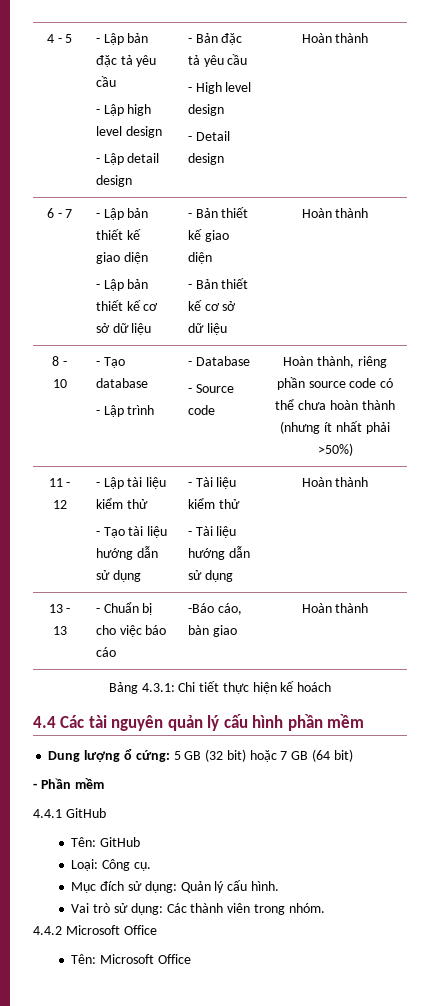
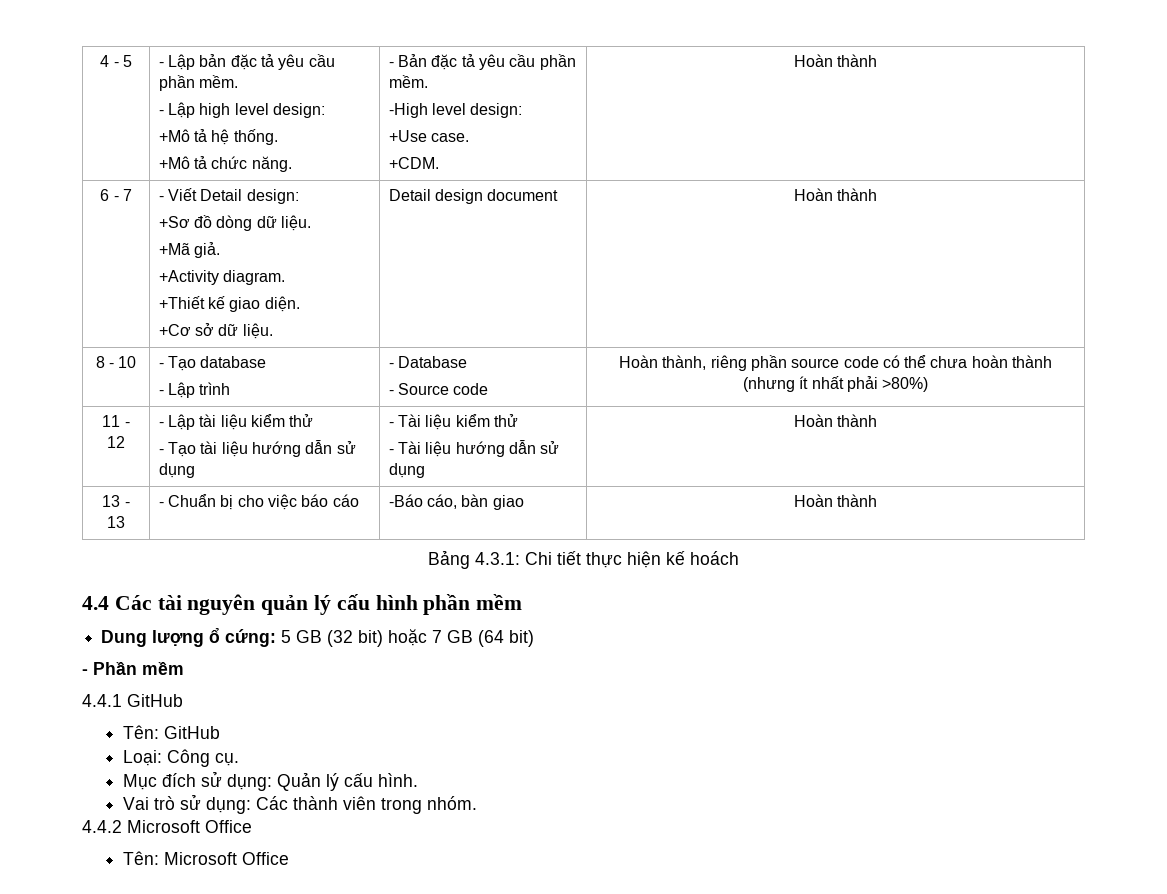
- - Lập bản đặc tả yêu cầu
+ - Lập bản đặc tả yêu cầu phần mềm.
- - Lập high level design
- - Lập detail design
+ - Lập high level design:
+ +Mô tả hệ thống.
+ +Mô tả chức năng.
- - Bản đặc tả yêu cầu
- - High level design
- - Detail design
+ - Bản đặc tả yêu cầu phần mềm.
+ -High level design:
+ +Use case.
+ +CDM.
- 6 - 7 | - Lập bản thiết kế giao diện
- - Lập bản thiết kế cơ sở dữ liệu | - Bản thiết kế giao diện
- - Bản thiết kế cơ sở dữ liệu | Hoàn thành
+ 6 - 7 | - Viết Detail design:
+ +Sơ đồ dòng dữ liệu.
+ +Mã giả.
+ +Activity diagram.
+ +Thiết kế giao diện.
+ +Cơ sở dữ liệu. | Detail design document | Hoàn thành
  8 - 10 | - Tạo database
  - Lập trình | - Database
- - Source code | Hoàn thành, riêng phần source code có thể chưa hoàn thành (nhưng ít nhất phải >50%)
+ - Source code | Hoàn thành, riêng phần source code có thể chưa hoàn thành (nhưng ít nhất phải >80%)

